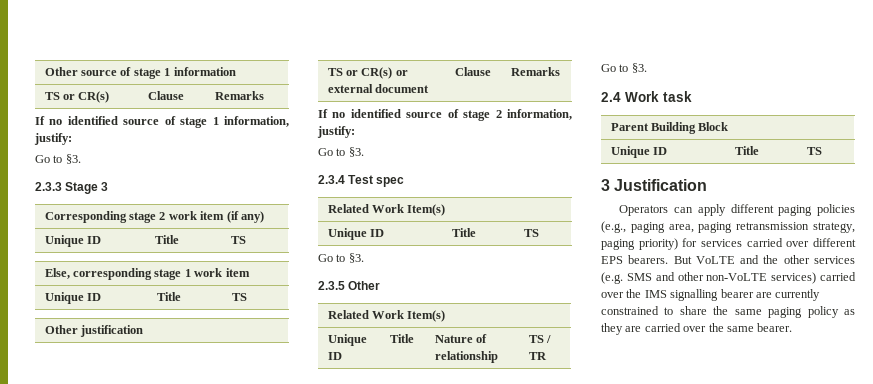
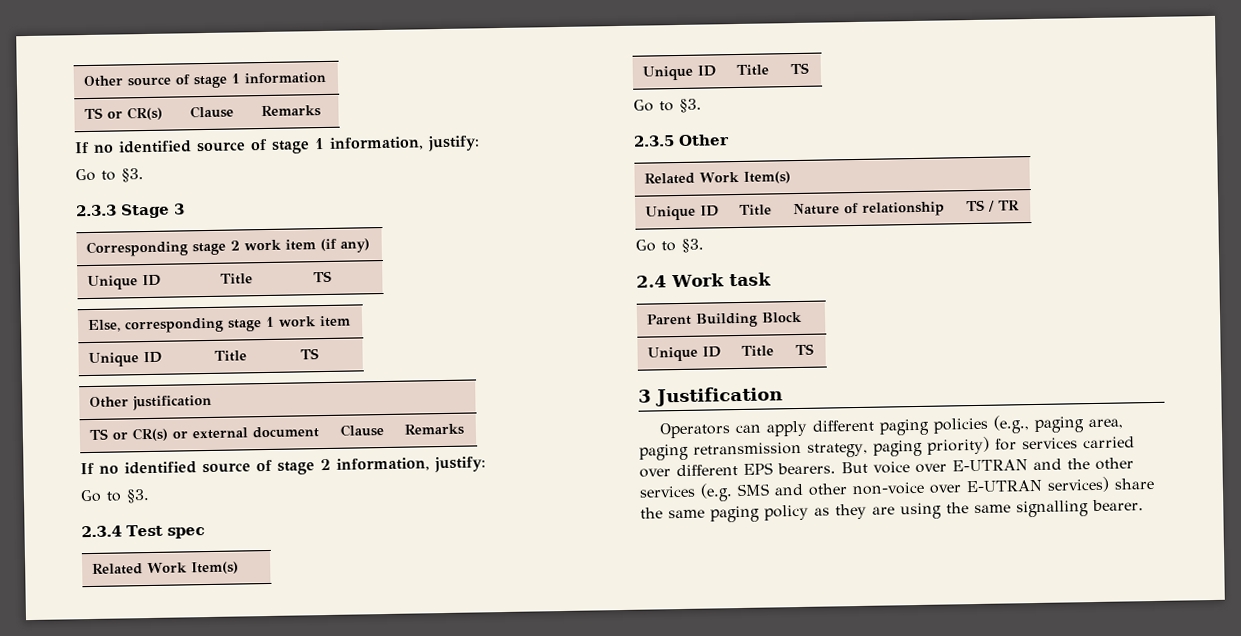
- But VoLTE and the other services (e.g. SMS and other non-VoLTE services) carried over the IMS signalling bearer are currently constrained to share the same paging policy as they are carried over the same bearer.
+ But voice over E-UTRAN and the other services (e.g. SMS and other non-voice over E-UTRAN services) share the same paging policy as they are using the same signalling bearer.

